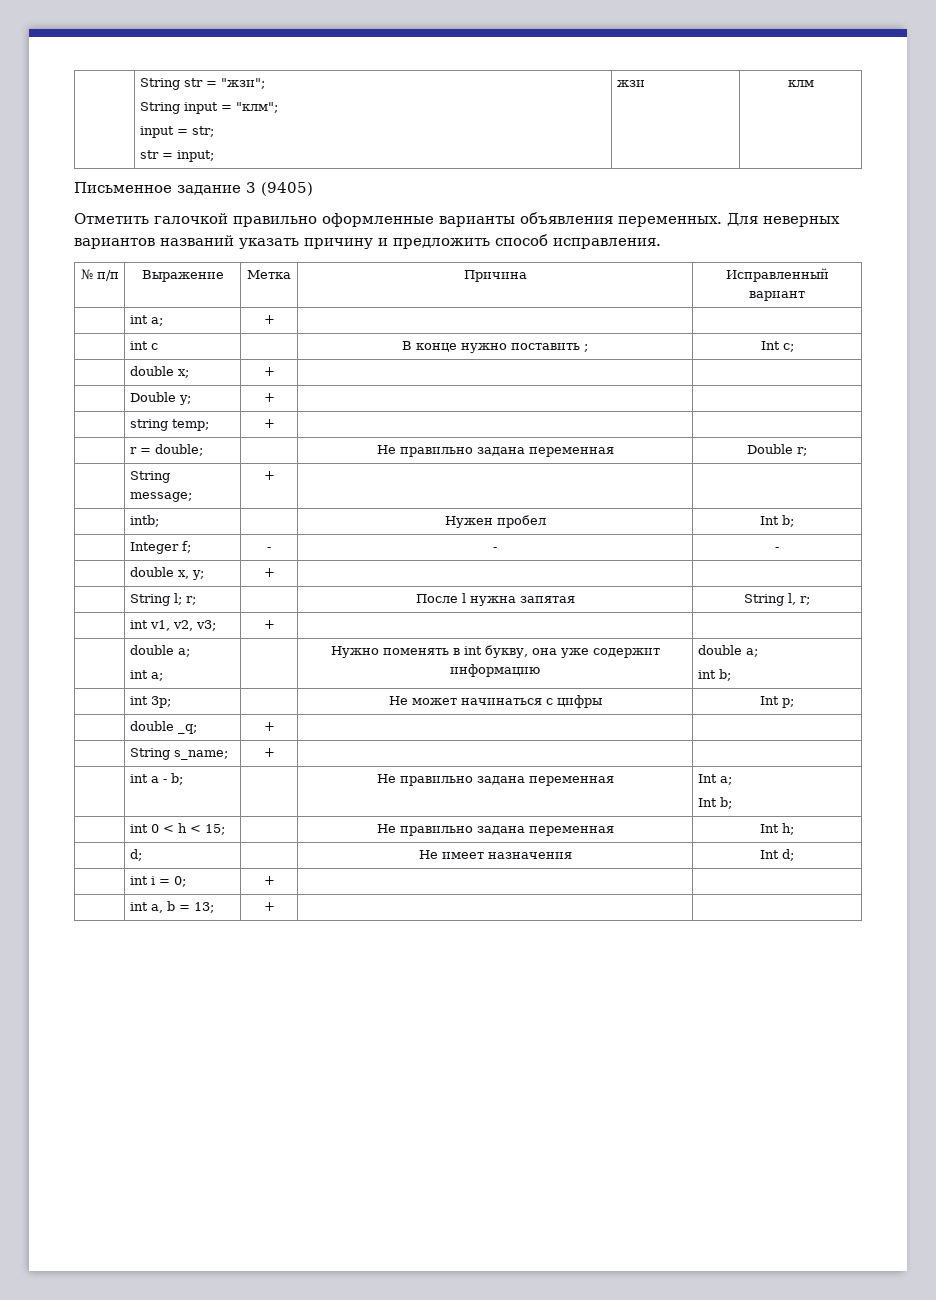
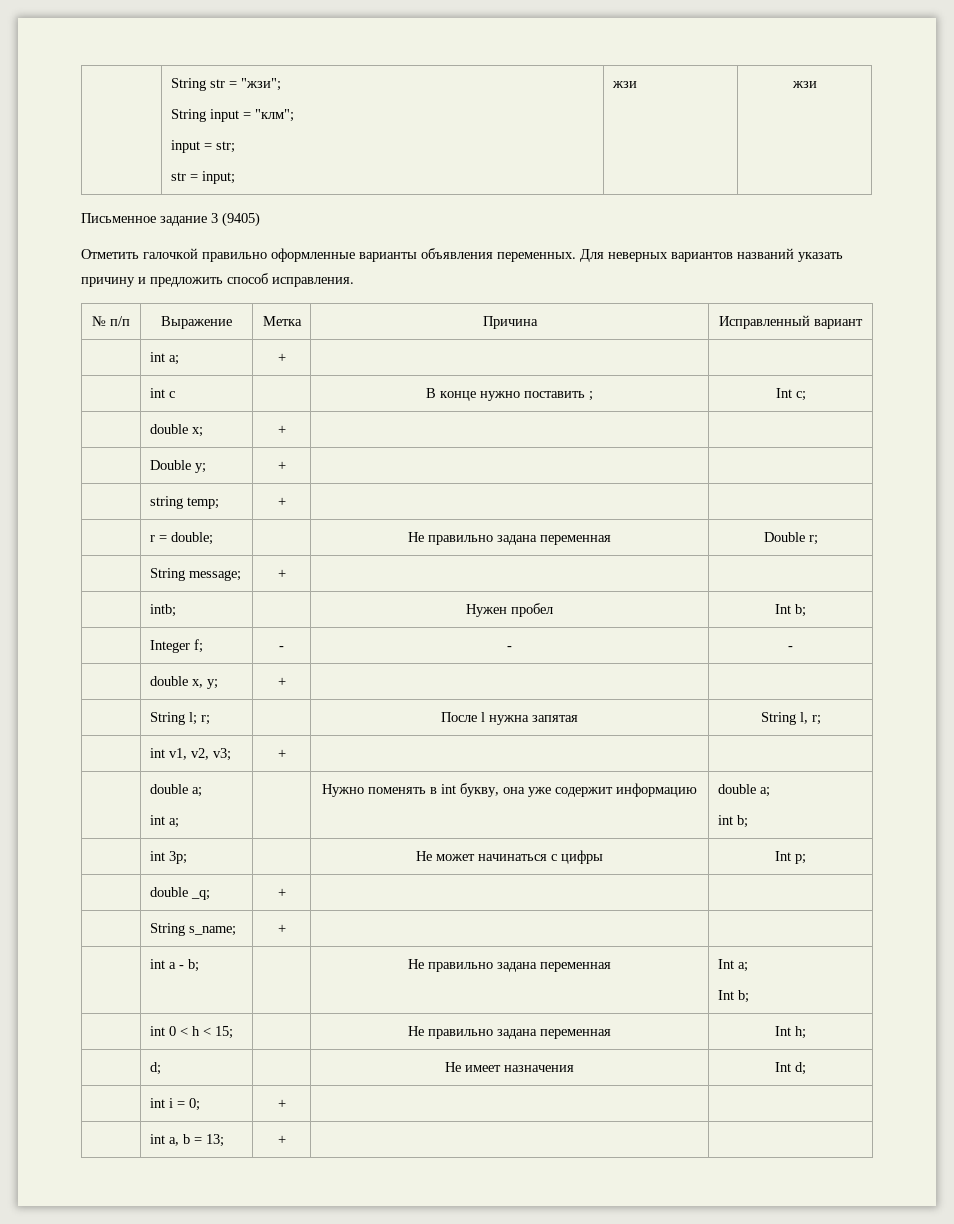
  | String str = "жзи";
  String input = "клм";
  input = str;
- str = input; | жзи | клм
+ str = input; | жзи | жзи

